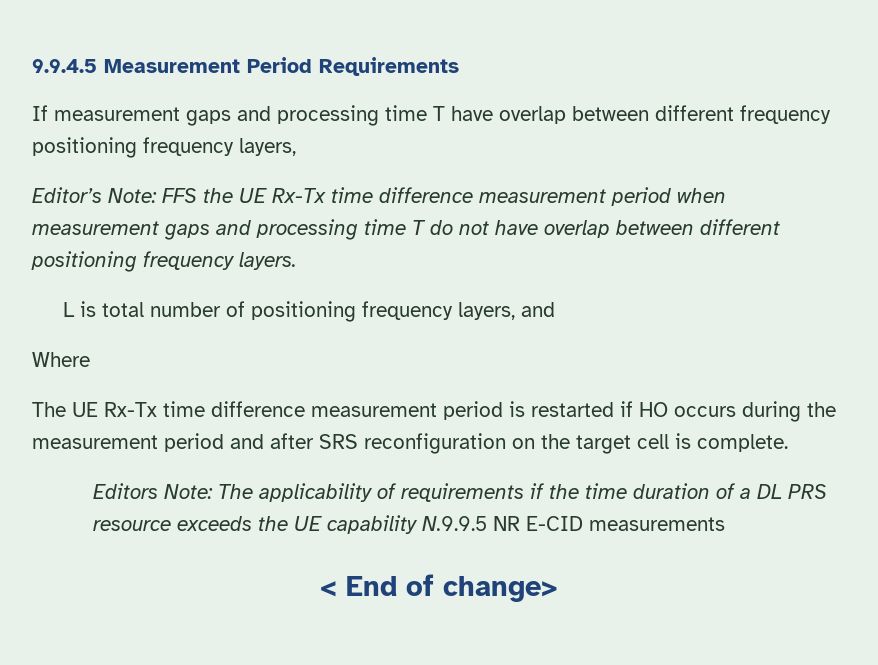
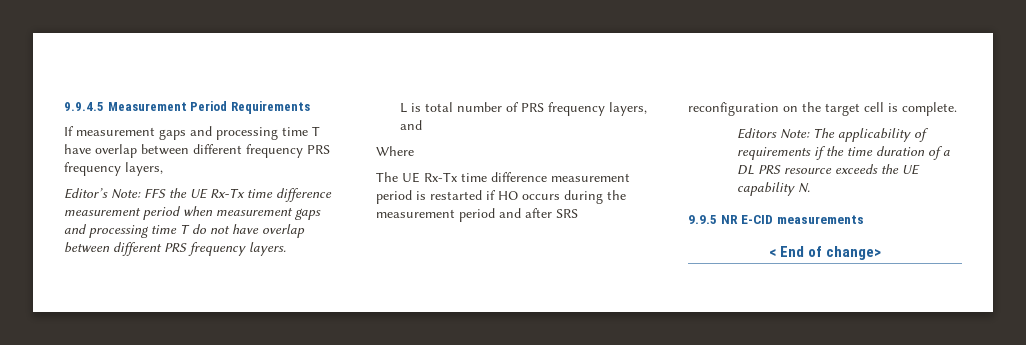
- If measurement gaps and processing time T have overlap between different frequency positioning frequency layers,
+ If measurement gaps and processing time T have overlap between different frequency PRS frequency layers,
- Editor’s Note: FFS the UE Rx-Tx time difference measurement period when measurement gaps and processing time T do not have overlap between different positioning frequency layers.
+ Editor’s Note: FFS the UE Rx-Tx time difference measurement period when measurement gaps and processing time T do not have overlap between different PRS frequency layers.
- L is total number of positioning frequency layers, and
+ L is total number of PRS frequency layers, and
- Editors Note: The applicability of requirements if the time duration of a DL PRS resource exceeds the UE capability N.9.9.5 NR E-CID measurements
+ Editors Note: The applicability of requirements if the time duration of a DL PRS resource exceeds the UE capability N.
+ 9.9.5 NR E-CID measurements

